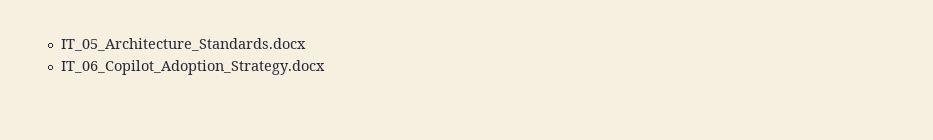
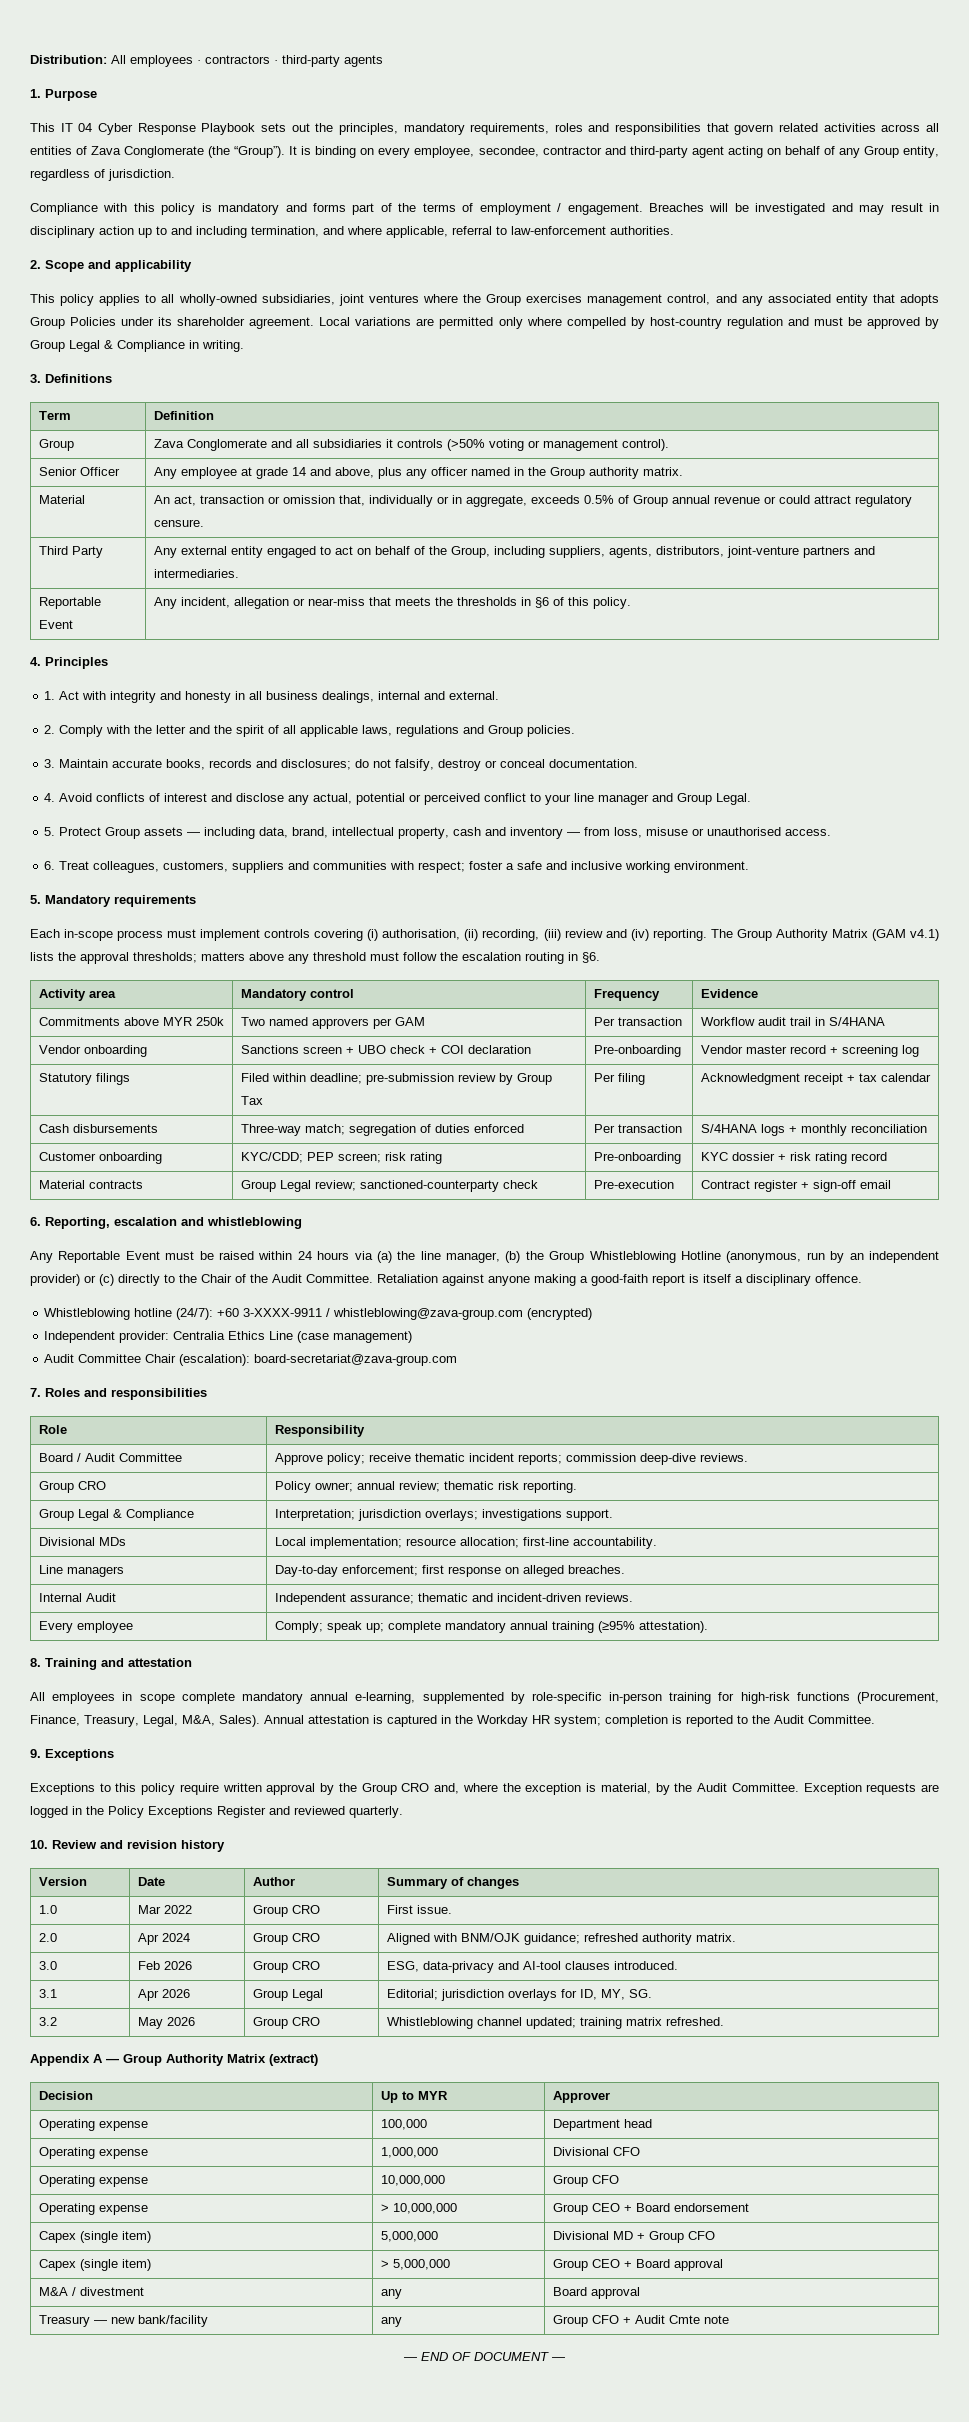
- IT_05_Architecture_Standards.docx
- IT_06_Copilot_Adoption_Strategy.docx
+ Distribution: All employees · contractors · third-party agents
+ 1. Purpose
+ This IT 04 Cyber Response Playbook sets out the principles, mandatory requirements, roles and responsibilities that govern related activities across all entities of Zava Conglomerate (the “Group”). It is binding on every employee, secondee, contractor and third-party agent acting on behalf of any Group entity, regardless of jurisdiction.
+ Compliance with this policy is mandatory and forms part of the terms of employment / engagement. Breaches will be investigated and may result in disciplinary action up to and including termination, and where applicable, referral to law-enforcement authorities.
+ 2. Scope and applicability
+ This policy applies to all wholly-owned subsidiaries, joint ventures where the Group exercises management control, and any associated entity that adopts Group Policies under its shareholder agreement. Local variations are permitted only where compelled by host-country regulation and must be approved by Group Legal & Compliance in writing.
+ 3. Definitions
+ Term | Definition
+ Group | Zava Conglomerate and all subsidiaries it controls (>50% voting or management control).
+ Senior Officer | Any employee at grade 14 and above, plus any officer named in the Group authority matrix.
+ Material | An act, transaction or omission that, individually or in aggregate, exceeds 0.5% of Group annual revenue or could attract regulatory censure.
+ Third Party | Any external entity engaged to act on behalf of the Group, including suppliers, agents, distributors, joint-venture partners and intermediaries.
+ Reportable Event | Any incident, allegation or near-miss that meets the thresholds in §6 of this policy.
+ 4. Principles
+ 1. Act with integrity and honesty in all business dealings, internal and external.
+ 2. Comply with the letter and the spirit of all applicable laws, regulations and Group policies.
+ 3. Maintain accurate books, records and disclosures; do not falsify, destroy or conceal documentation.
+ 4. Avoid conflicts of interest and disclose any actual, potential or perceived conflict to your line manager and Group Legal.
+ 5. Protect Group assets — including data, brand, intellectual property, cash and inventory — from loss, misuse or unauthorised access.
+ 6. Treat colleagues, customers, suppliers and communities with respect; foster a safe and inclusive working environment.
+ 5. Mandatory requirements
+ Each in-scope process must implement controls covering (i) authorisation, (ii) recording, (iii) review and (iv) reporting. The Group Authority Matrix (GAM v4.1) lists the approval thresholds; matters above any threshold must follow the escalation routing in §6.
+ Activity area | Mandatory control | Frequency | Evidence
+ Commitments above MYR 250k | Two named approvers per GAM | Per transaction | Workflow audit trail in S/4HANA
+ Vendor onboarding | Sanctions screen + UBO check + COI declaration | Pre-onboarding | Vendor master record + screening log
+ Statutory filings | Filed within deadline; pre-submission review by Group Tax | Per filing | Acknowledgment receipt + tax calendar
+ Cash disbursements | Three-way match; segregation of duties enforced | Per transaction | S/4HANA logs + monthly reconciliation
+ Customer onboarding | KYC/CDD; PEP screen; risk rating | Pre-onboarding | KYC dossier + risk rating record
+ Material contracts | Group Legal review; sanctioned-counterparty check | Pre-execution | Contract register + sign-off email
+ 6. Reporting, escalation and whistleblowing
+ Any Reportable Event must be raised within 24 hours via (a) the line manager, (b) the Group Whistleblowing Hotline (anonymous, run by an independent provider) or (c) directly to the Chair of the Audit Committee. Retaliation against anyone making a good-faith report is itself a disciplinary offence.
+ Whistleblowing hotline (24/7): +60 3-XXXX-9911 / whistleblowing@zava-group.com (encrypted)
+ Independent provider: Centralia Ethics Line (case management)
+ Audit Committee Chair (escalation): board-secretariat@zava-group.com
+ 7. Roles and responsibilities
+ Role | Responsibility
+ Board / Audit Committee | Approve policy; receive thematic incident reports; commission deep-dive reviews.
+ Group CRO | Policy owner; annual review; thematic risk reporting.
+ Group Legal & Compliance | Interpretation; jurisdiction overlays; investigations support.
+ Divisional MDs | Local implementation; resource allocation; first-line accountability.
+ Line managers | Day-to-day enforcement; first response on alleged breaches.
+ Internal Audit | Independent assurance; thematic and incident-driven reviews.
+ Every employee | Comply; speak up; complete mandatory annual training (≥95% attestation).
+ 8. Training and attestation
+ All employees in scope complete mandatory annual e-learning, supplemented by role-specific in-person training for high-risk functions (Procurement, Finance, Treasury, Legal, M&A, Sales). Annual attestation is captured in the Workday HR system; completion is reported to the Audit Committee.
+ 9. Exceptions
+ Exceptions to this policy require written approval by the Group CRO and, where the exception is material, by the Audit Committee. Exception requests are logged in the Policy Exceptions Register and reviewed quarterly.
+ 10. Review and revision history
+ Version | Date | Author | Summary of changes
+ 1.0 | Mar 2022 | Group CRO | First issue.
+ 2.0 | Apr 2024 | Group CRO | Aligned with BNM/OJK guidance; refreshed authority matrix.
+ 3.0 | Feb 2026 | Group CRO | ESG, data-privacy and AI-tool clauses introduced.
+ 3.1 | Apr 2026 | Group Legal | Editorial; jurisdiction overlays for ID, MY, SG.
+ 3.2 | May 2026 | Group CRO | Whistleblowing channel updated; training matrix refreshed.
+ Appendix A — Group Authority Matrix (extract)
+ Decision | Up to MYR | Approver
+ Operating expense | 100,000 | Department head
+ Operating expense | 1,000,000 | Divisional CFO
+ Operating expense | 10,000,000 | Group CFO
+ Operating expense | > 10,000,000 | Group CEO + Board endorsement
+ Capex (single item) | 5,000,000 | Divisional MD + Group CFO
+ Capex (single item) | > 5,000,000 | Group CEO + Board approval
+ M&A / divestment | any | Board approval
+ Treasury — new bank/facility | any | Group CFO + Audit Cmte note
+ — END OF DOCUMENT —

